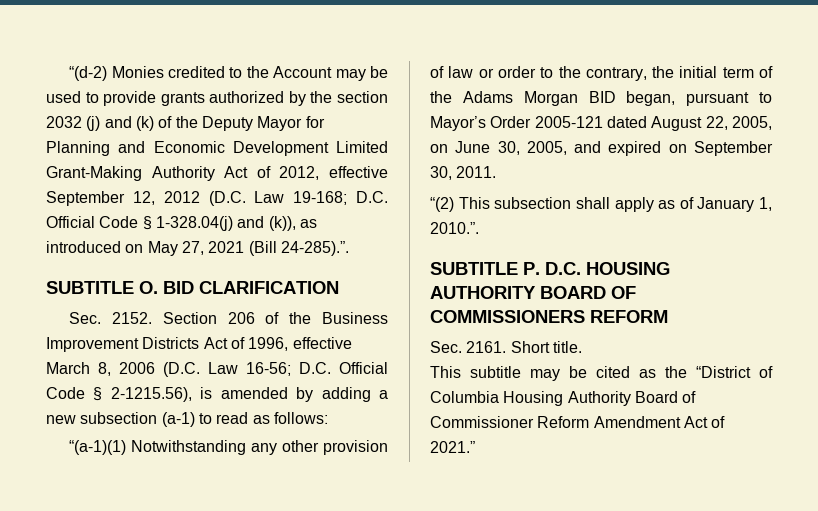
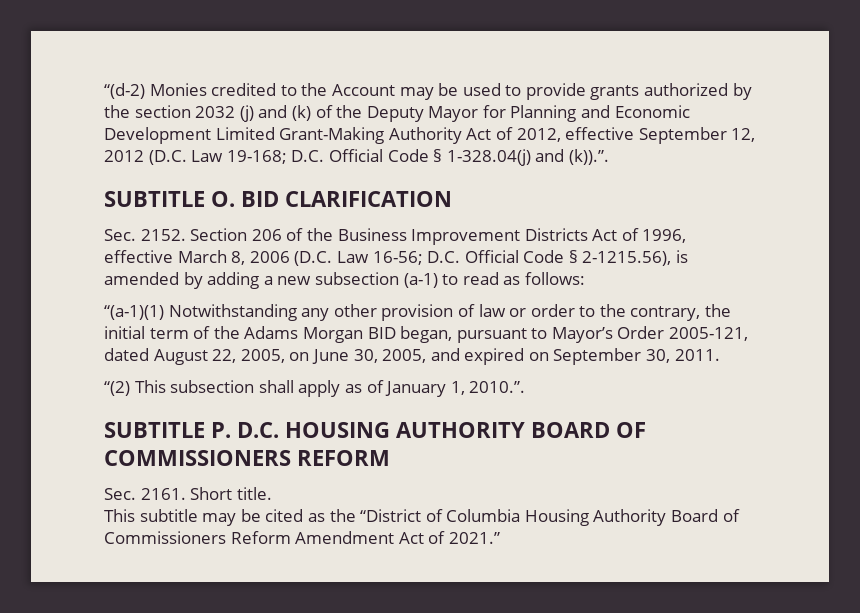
- “(d-2) Monies credited to the Account may be used to provide grants authorized by the section 2032 (j) and (k) of the Deputy Mayor for Planning and Economic Development Limited Grant-Making Authority Act of 2012, effective September 12, 2012 (D.C. Law 19-168; D.C. Official Code § 1-328.04(j) and (k)), as introduced on May 27, 2021 (Bill 24-285).”.
+ “(d-2) Monies credited to the Account may be used to provide grants authorized by the section 2032 (j) and (k) of the Deputy Mayor for Planning and Economic Development Limited Grant-Making Authority Act of 2012, effective September 12, 2012 (D.C. Law 19-168; D.C. Official Code § 1-328.04(j) and (k)).”.
- “(a-1)(1) Notwithstanding any other provision of law or order to the contrary, the initial term of the Adams Morgan BID began, pursuant to Mayor’s Order 2005-121 dated August 22, 2005, on June 30, 2005, and expired on September 30, 2011.
+ “(a-1)(1) Notwithstanding any other provision of law or order to the contrary, the initial term of the Adams Morgan BID began, pursuant to Mayor’s Order 2005-121, dated August 22, 2005, on June 30, 2005, and expired on September 30, 2011.
- This subtitle may be cited as the “District of Columbia Housing Authority Board of Commissioner Reform Amendment Act of 2021.”
+ This subtitle may be cited as the “District of Columbia Housing Authority Board of Commissioners Reform Amendment Act of 2021.”

